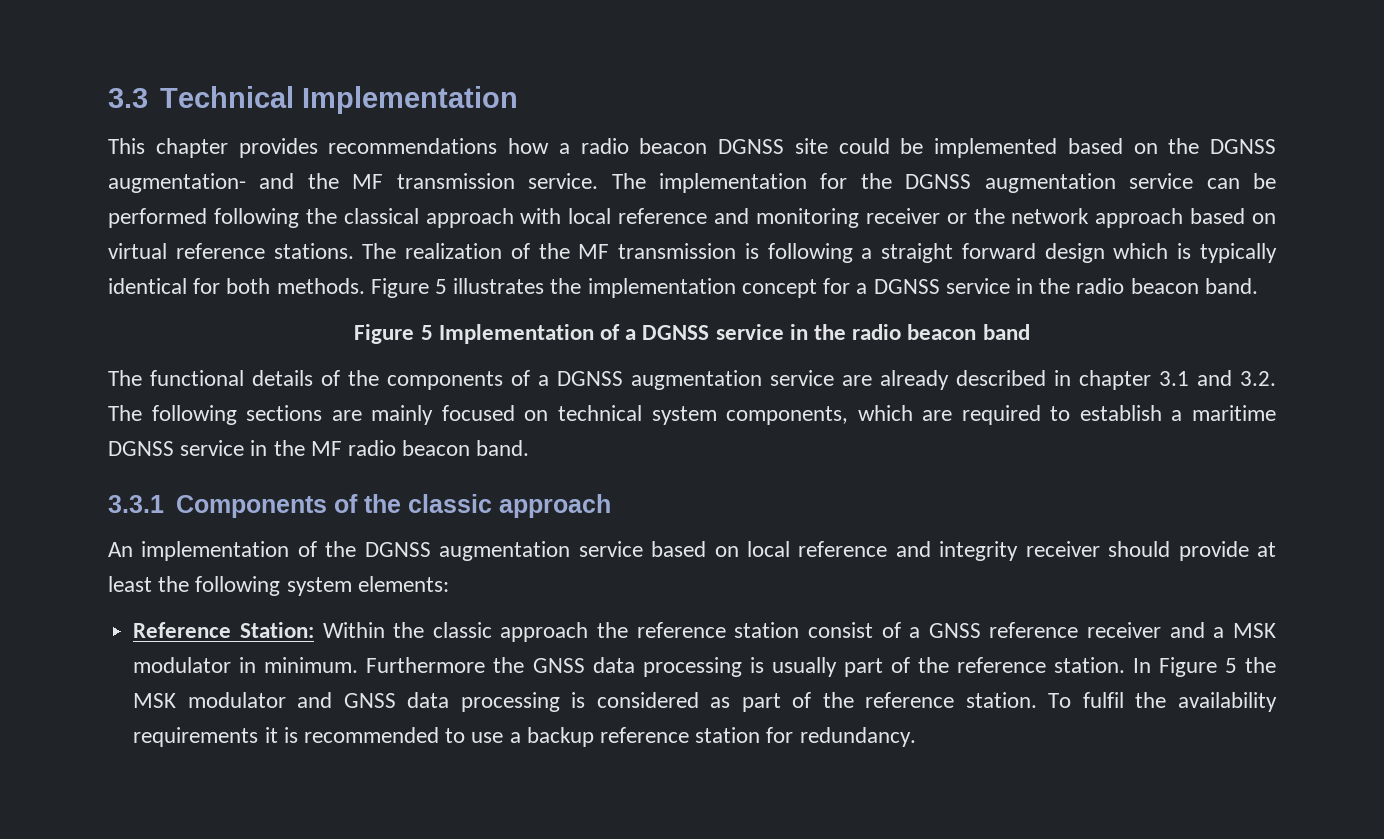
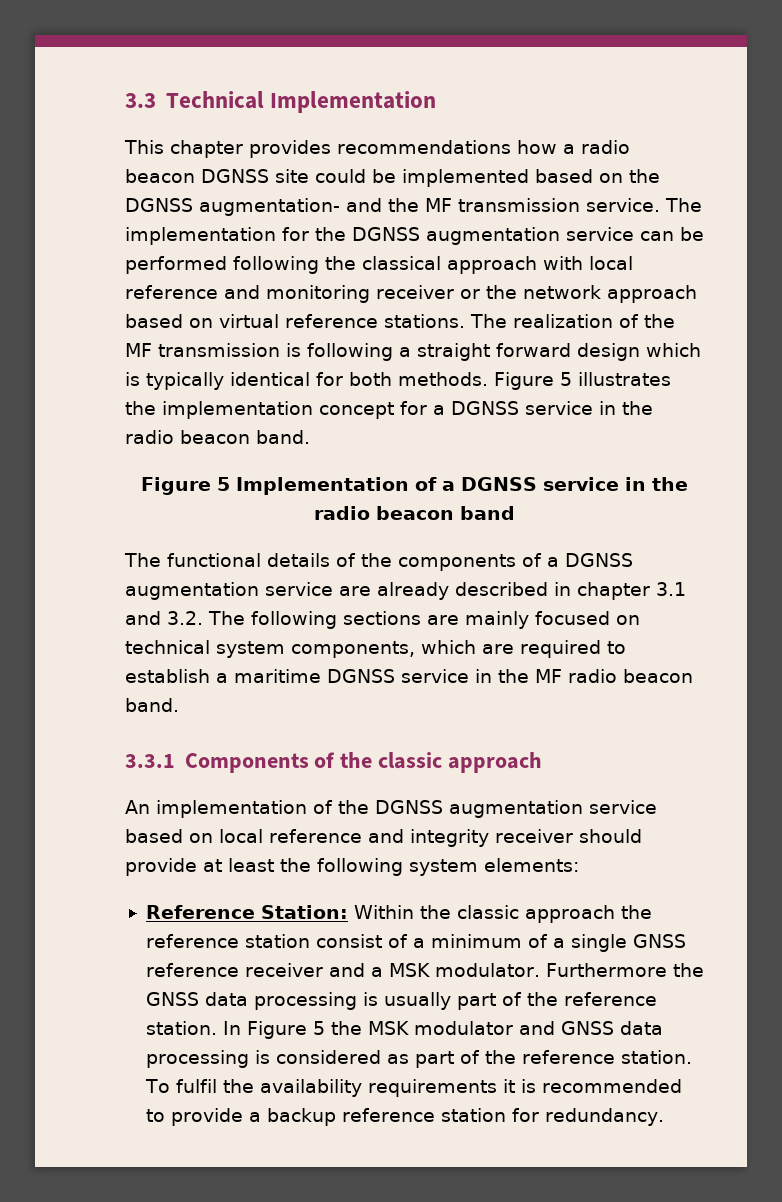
- Reference Station: Within the classic approach the reference station consist of a GNSS reference receiver and a MSK modulator in minimum.
+ Reference Station: Within the classic approach the reference station consist of a minimum of a single GNSS reference receiver and a MSK modulator.
- To fulfil the availability requirements it is recommended to use a backup reference station for redundancy.
+ To fulfil the availability requirements it is recommended to provide a backup reference station for redundancy.

